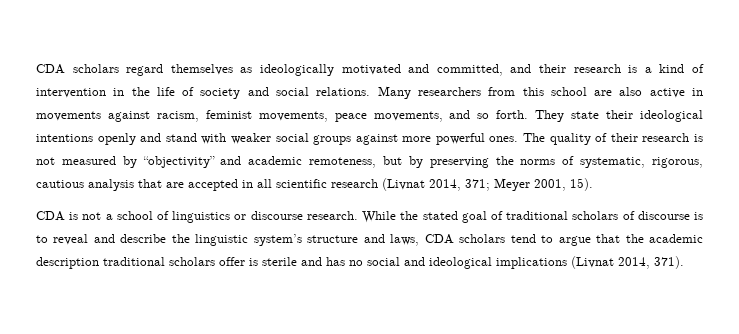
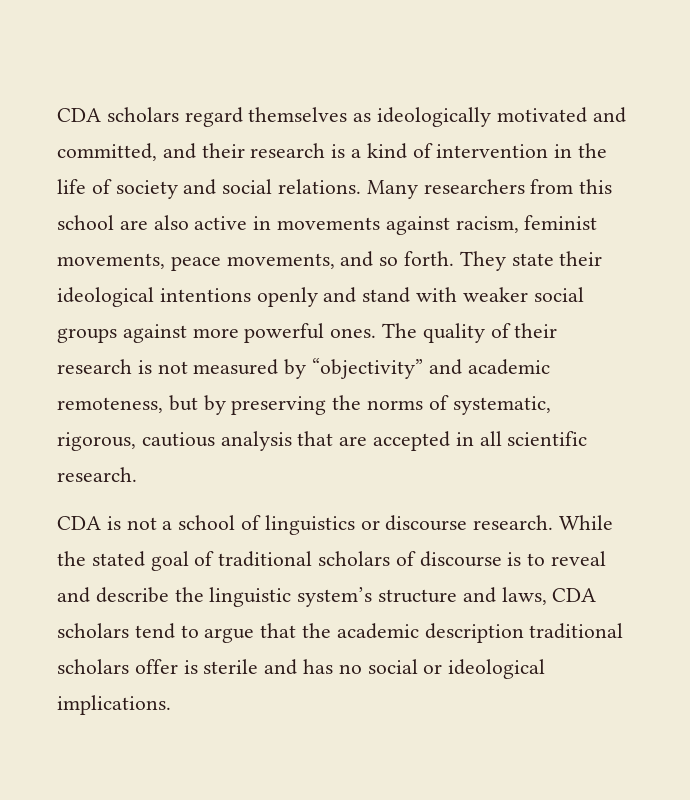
- The quality of their research is not measured by “objectivity” and academic remoteness, but by preserving the norms of systematic, rigorous, cautious analysis that are accepted in all scientific research (Livnat 2014, 371; Meyer 2001, 15).
+ The quality of their research is not measured by “objectivity” and academic remoteness, but by preserving the norms of systematic, rigorous, cautious analysis that are accepted in all scientific research.
- While the stated goal of traditional scholars of discourse is to reveal and describe the linguistic system’s structure and laws, CDA scholars tend to argue that the academic description traditional scholars offer is sterile and has no social and ideological implications (Livnat 2014, 371).
+ While the stated goal of traditional scholars of discourse is to reveal and describe the linguistic system’s structure and laws, CDA scholars tend to argue that the academic description traditional scholars offer is sterile and has no social or ideological implications.

